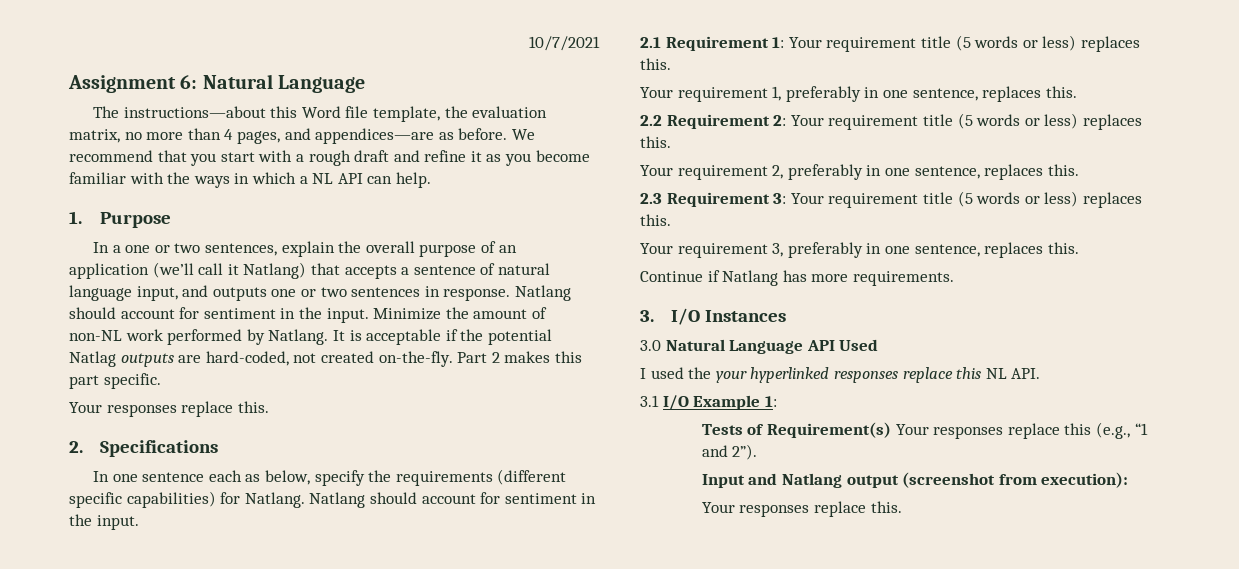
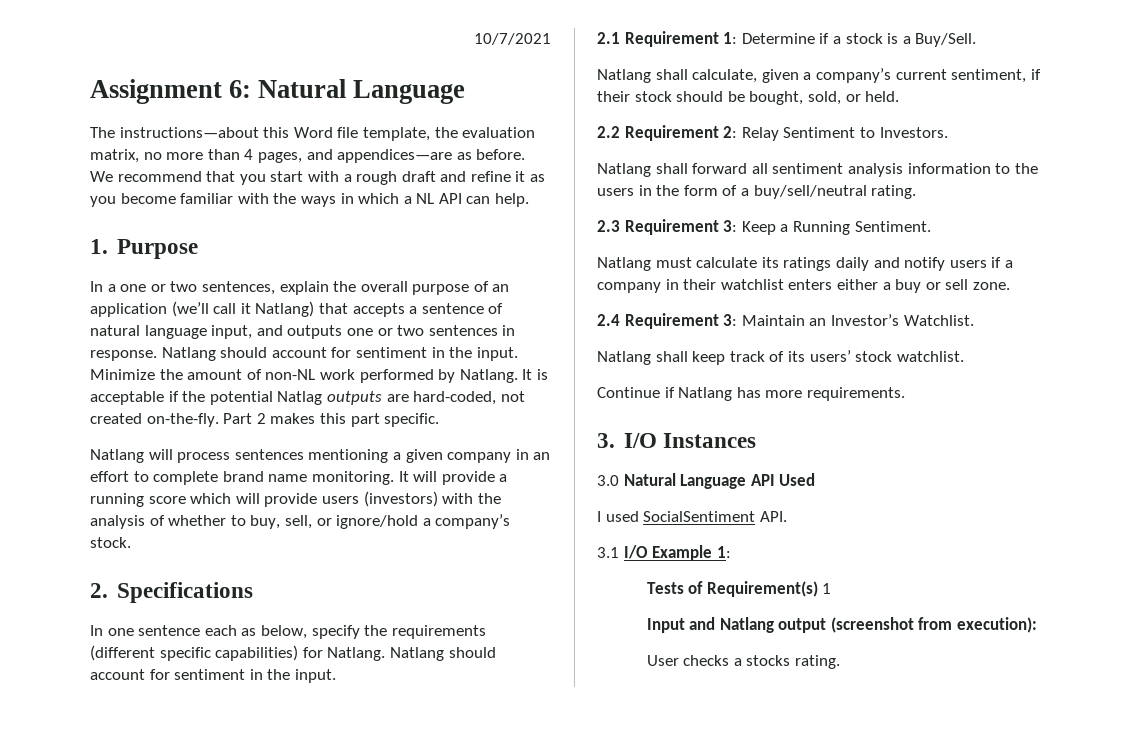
  Part 2 makes this part specific.
- Your responses replace this.
+ Natlang will process sentences mentioning a given company in an effort to complete brand name monitoring. It will provide a running score which will provide users (investors) with the analysis of whether to buy, sell, or ignore/hold a company’s stock.
- 2.1 Requirement 1: Your requirement title (5 words or less) replaces this.
- Your requirement 1, preferably in one sentence, replaces this.
- 2.2 Requirement 2: Your requirement title (5 words or less) replaces this.
- Your requirement 2, preferably in one sentence, replaces this.
- 2.3 Requirement 3: Your requirement title (5 words or less) replaces this.
- Your requirement 3, preferably in one sentence, replaces this.
+ 2.1 Requirement 1: Determine if a stock is a Buy/Sell.
+ Natlang shall calculate, given a company’s current sentiment, if their stock should be bought, sold, or held.
+ 2.2 Requirement 2: Relay Sentiment to Investors.
+ Natlang shall forward all sentiment analysis information to the users in the form of a buy/sell/neutral rating.
+ 2.3 Requirement 3: Keep a Running Sentiment.
+ Natlang must calculate its ratings daily and notify users if a company in their watchlist enters either a buy or sell zone.
+ 2.4 Requirement 3: Maintain an Investor’s Watchlist.
+ Natlang shall keep track of its users’ stock watchlist.
- I used the your hyperlinked responses replace this NL API.
+ I used SocialSentiment API.
- Tests of Requirement(s) Your responses replace this (e.g., “1 and 2”).
+ Tests of Requirement(s) 1
  Input and Natlang output (screenshot from execution):
- Your responses replace this.
+ User checks a stocks rating.

